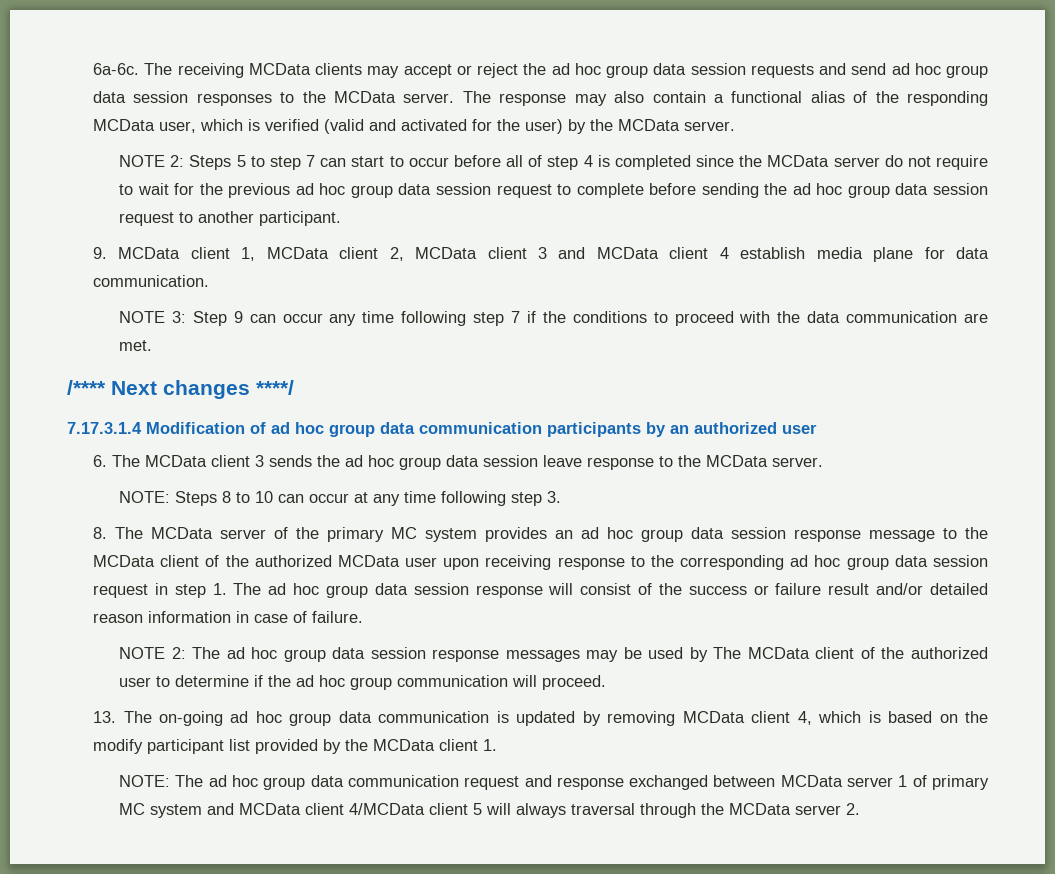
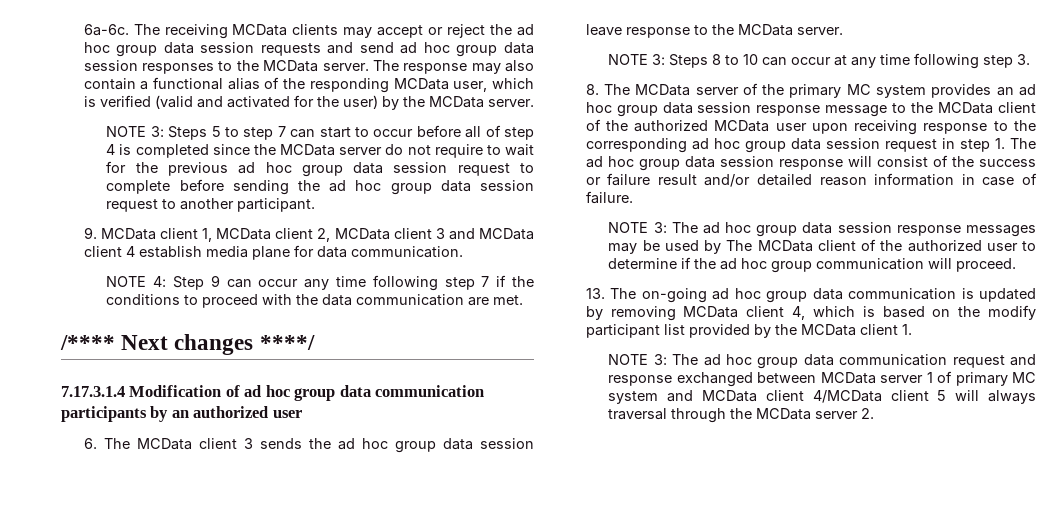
- NOTE 2: Steps 5 to step 7 can start to occur before all of step 4 is completed since the MCData server do not require to wait for the previous ad hoc group data session request to complete before sending the ad hoc group data session request to another participant.
+ NOTE 3: Steps 5 to step 7 can start to occur before all of step 4 is completed since the MCData server do not require to wait for the previous ad hoc group data session request to complete before sending the ad hoc group data session request to another participant.
- NOTE 3: Step 9 can occur any time following step 7 if the conditions to proceed with the data communication are met.
+ NOTE 4: Step 9 can occur any time following step 7 if the conditions to proceed with the data communication are met.
- NOTE: Steps 8 to 10 can occur at any time following step 3.
+ NOTE 3: Steps 8 to 10 can occur at any time following step 3.
- NOTE 2: The ad hoc group data session response messages may be used by The MCData client of the authorized user to determine if the ad hoc group communication will proceed.
+ NOTE 3: The ad hoc group data session response messages may be used by The MCData client of the authorized user to determine if the ad hoc group communication will proceed.
- NOTE: The ad hoc group data communication request and response exchanged between MCData server 1 of primary MC system and MCData client 4/MCData client 5 will always traversal through the MCData server 2.
+ NOTE 3: The ad hoc group data communication request and response exchanged between MCData server 1 of primary MC system and MCData client 4/MCData client 5 will always traversal through the MCData server 2.

